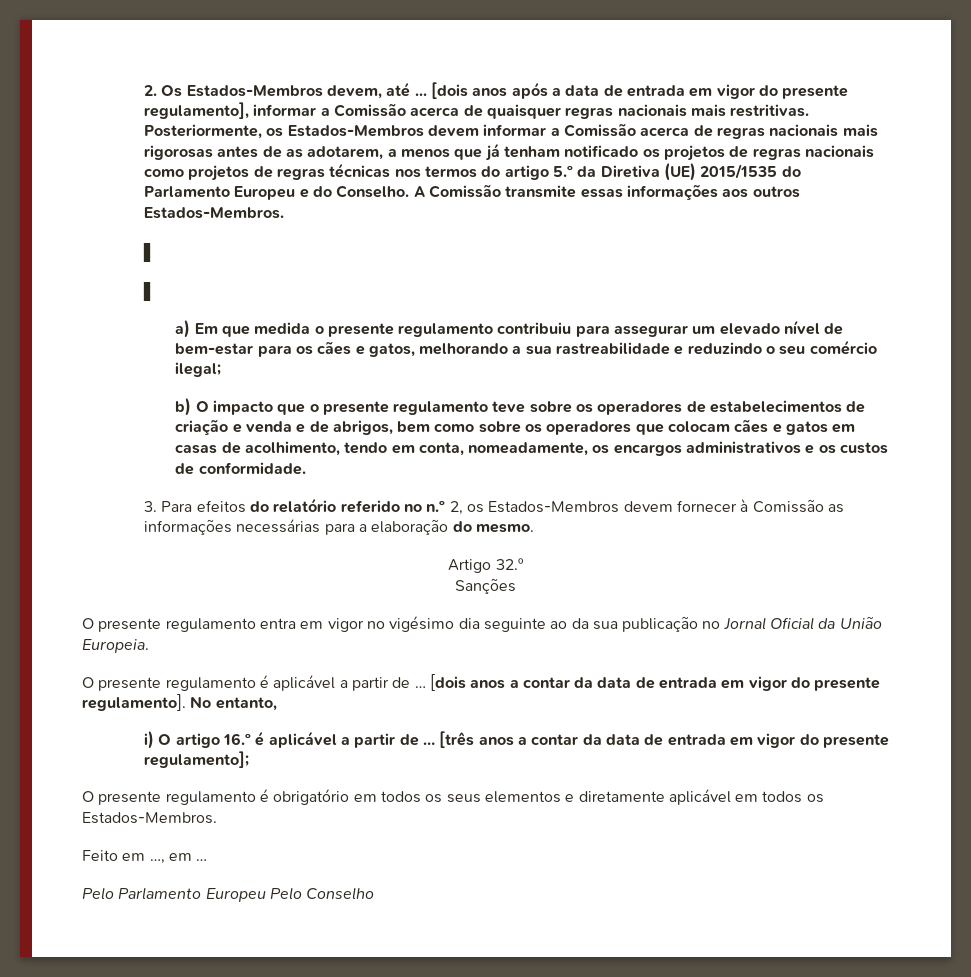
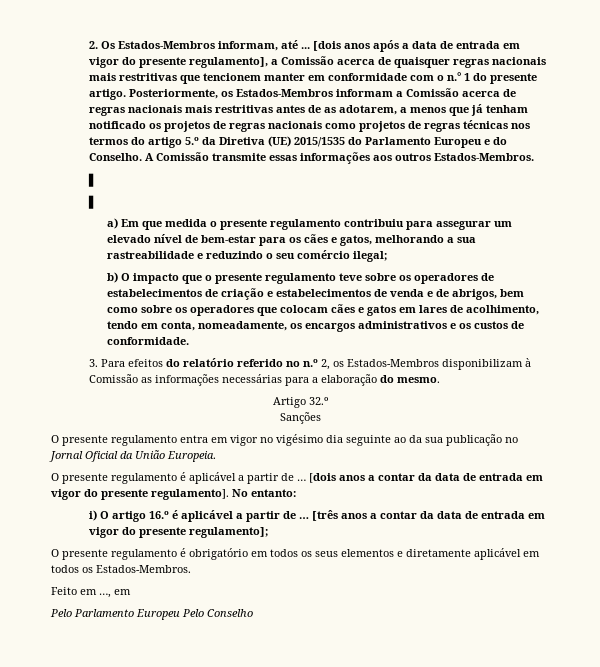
- 2. Os Estados-Membros devem, até ...
+ 2. Os Estados-Membros informam, até ...
- [dois anos após a data de entrada em vigor do presente regulamento], informar a Comissão acerca de quaisquer regras nacionais mais restritivas.
+ [dois anos após a data de entrada em vigor do presente regulamento], a Comissão acerca de quaisquer regras nacionais mais restritivas que tencionem manter em conformidade com o n.° 1 do presente artigo.
- Posteriormente, os Estados-Membros devem informar a Comissão acerca de regras nacionais mais rigorosas antes de as adotarem, a menos que já tenham notificado os projetos de regras nacionais como projetos de regras técnicas nos termos do artigo 5.º da Diretiva (UE) 2015/1535 do Parlamento Europeu e do Conselho.
+ Posteriormente, os Estados-Membros informam a Comissão acerca de regras nacionais mais restritivas antes de as adotarem, a menos que já tenham notificado os projetos de regras nacionais como projetos de regras técnicas nos termos do artigo 5.º da Diretiva (UE) 2015/1535 do Parlamento Europeu e do Conselho.
- b) O impacto que o presente regulamento teve sobre os operadores de estabelecimentos de criação e venda e de abrigos, bem como sobre os operadores que colocam cães e gatos em casas de acolhimento, tendo em conta, nomeadamente, os encargos administrativos e os custos de conformidade.
+ b) O impacto que o presente regulamento teve sobre os operadores de estabelecimentos de criação e estabelecimentos de venda e de abrigos, bem como sobre os operadores que colocam cães e gatos em lares de acolhimento, tendo em conta, nomeadamente, os encargos administrativos e os custos de conformidade.
- 3. Para efeitos do relatório referido no n.º 2, os Estados-Membros devem fornecer à Comissão as informações necessárias para a elaboração do mesmo.
+ 3. Para efeitos do relatório referido no n.º 2, os Estados-Membros disponibilizam à Comissão as informações necessárias para a elaboração do mesmo.
- No entanto,
+ No entanto:
- Feito em …, em …
+ Feito em …, em

